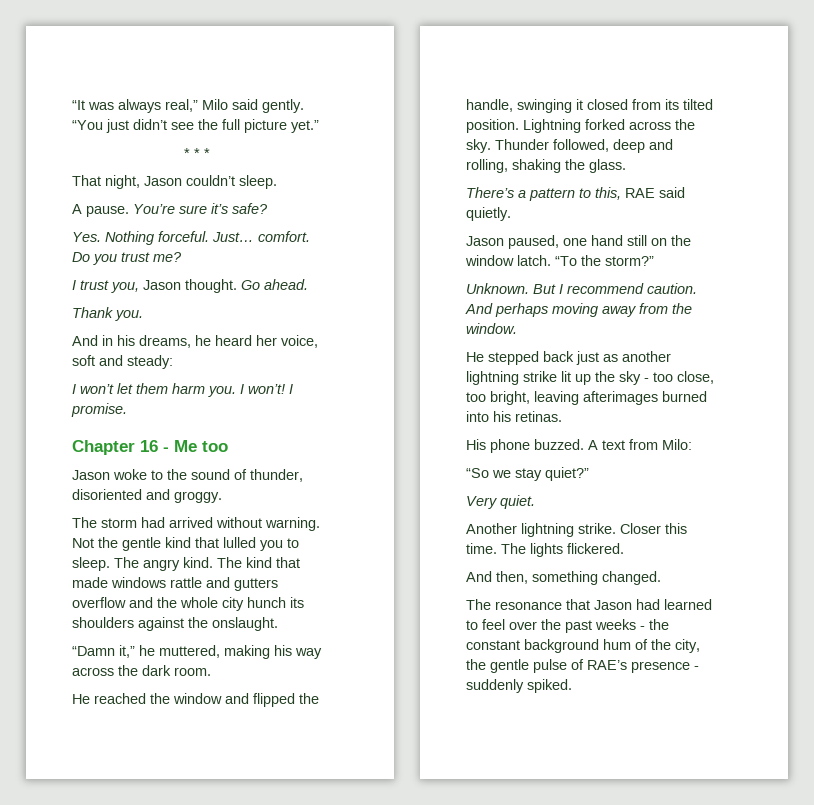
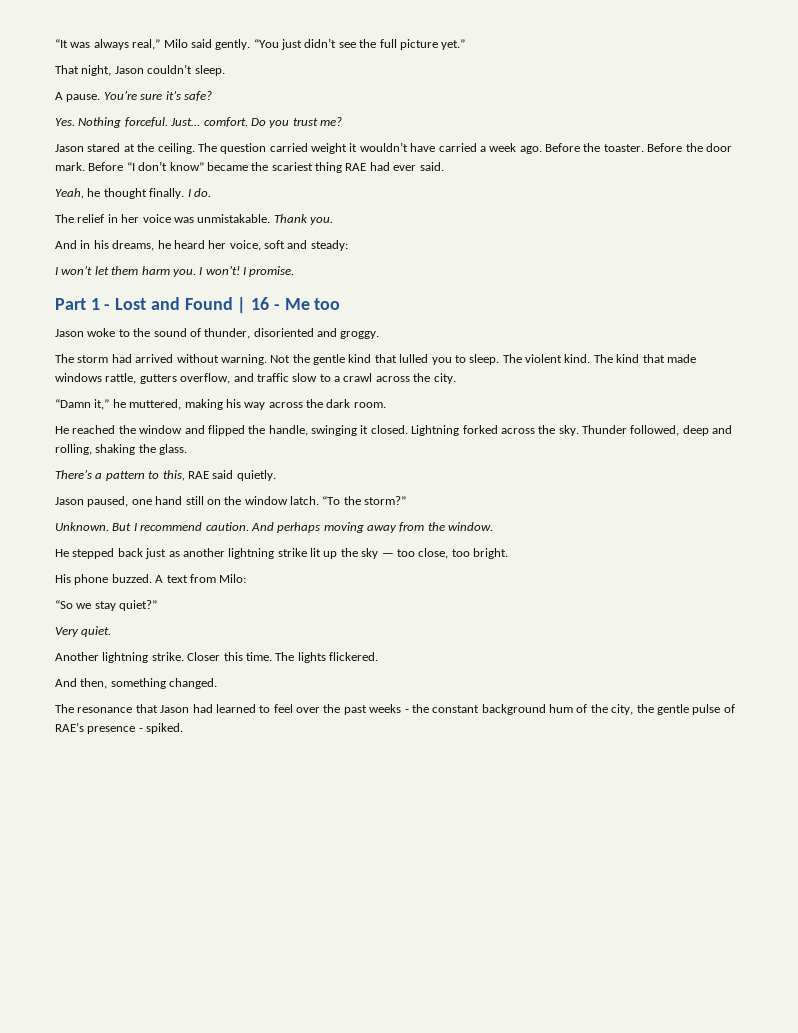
- * * *
- I trust you, Jason thought. Go ahead.
- Thank you.
+ Jason stared at the ceiling. The question carried weight it wouldn’t have carried a week ago. Before the toaster. Before the door mark. Before “I don’t know” became the scariest thing RAE had ever said.
+ Yeah, he thought finally. I do.
+ The relief in her voice was unmistakable. Thank you.
- Chapter 16 - Me too
+ Part 1 - Lost and Found | 16 - Me too
- The angry kind.
+ The violent kind.
- The kind that made windows rattle and gutters overflow and the whole city hunch its shoulders against the onslaught.
+ The kind that made windows rattle, gutters overflow, and traffic slow to a crawl across the city.
- He reached the window and flipped the handle, swinging it closed from its tilted position.
+ He reached the window and flipped the handle, swinging it closed.
- He stepped back just as another lightning strike lit up the sky - too close, too bright, leaving afterimages burned into his retinas.
+ He stepped back just as another lightning strike lit up the sky — too close, too bright.
- The resonance that Jason had learned to feel over the past weeks - the constant background hum of the city, the gentle pulse of RAE’s presence - suddenly spiked.
+ The resonance that Jason had learned to feel over the past weeks - the constant background hum of the city, the gentle pulse of RAE’s presence - spiked.

